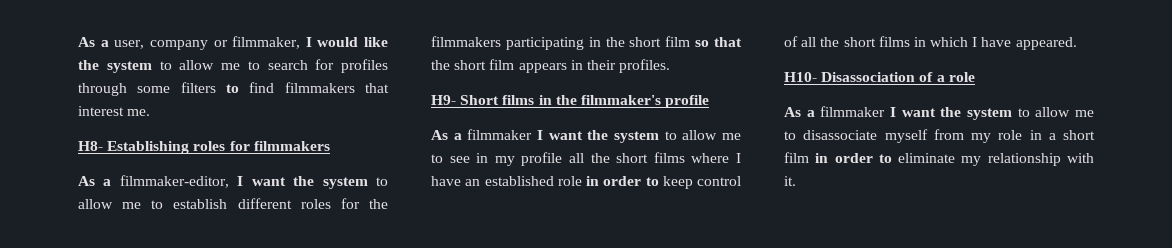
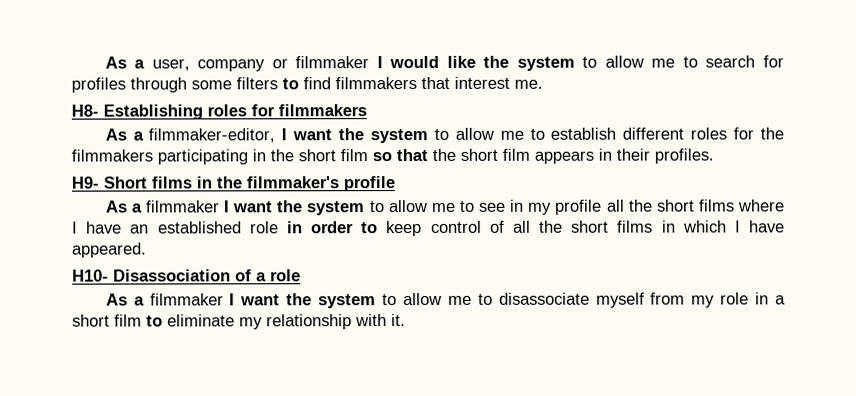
- As a user, company or filmmaker, I would like the system to allow me to search for profiles through some filters to find filmmakers that interest me.
+ As a user, company or filmmaker I would like the system to allow me to search for profiles through some filters to find filmmakers that interest me.
- As a filmmaker I want the system to allow me to disassociate myself from my role in a short film in order to eliminate my relationship with it.
+ As a filmmaker I want the system to allow me to disassociate myself from my role in a short film to eliminate my relationship with it.

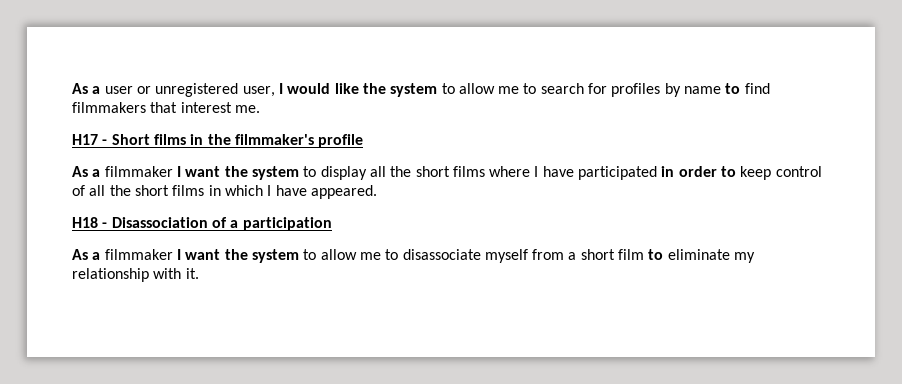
- As a user, company or filmmaker I would like the system to allow me to search for profiles through some filters to find filmmakers that interest me.
+ As a user or unregistered user, I would like the system to allow me to search for profiles by name to find filmmakers that interest me.
- H8- Establishing roles for filmmakers
- As a filmmaker-editor, I want the system to allow me to establish different roles for the filmmakers participating in the short film so that the short film appears in their profiles.
- H9- Short films in the filmmaker's profile
+ H17 - Short films in the filmmaker's profile
- As a filmmaker I want the system to allow me to see in my profile all the short films where I have an established role in order to keep control of all the short films in which I have appeared.
+ As a filmmaker I want the system to display all the short films where I have participated in order to keep control of all the short films in which I have appeared.
- H10- Disassociation of a role
+ H18 - Disassociation of a participation
- As a filmmaker I want the system to allow me to disassociate myself from my role in a short film to eliminate my relationship with it.
+ As a filmmaker I want the system to allow me to disassociate myself from a short film to eliminate my relationship with it.

